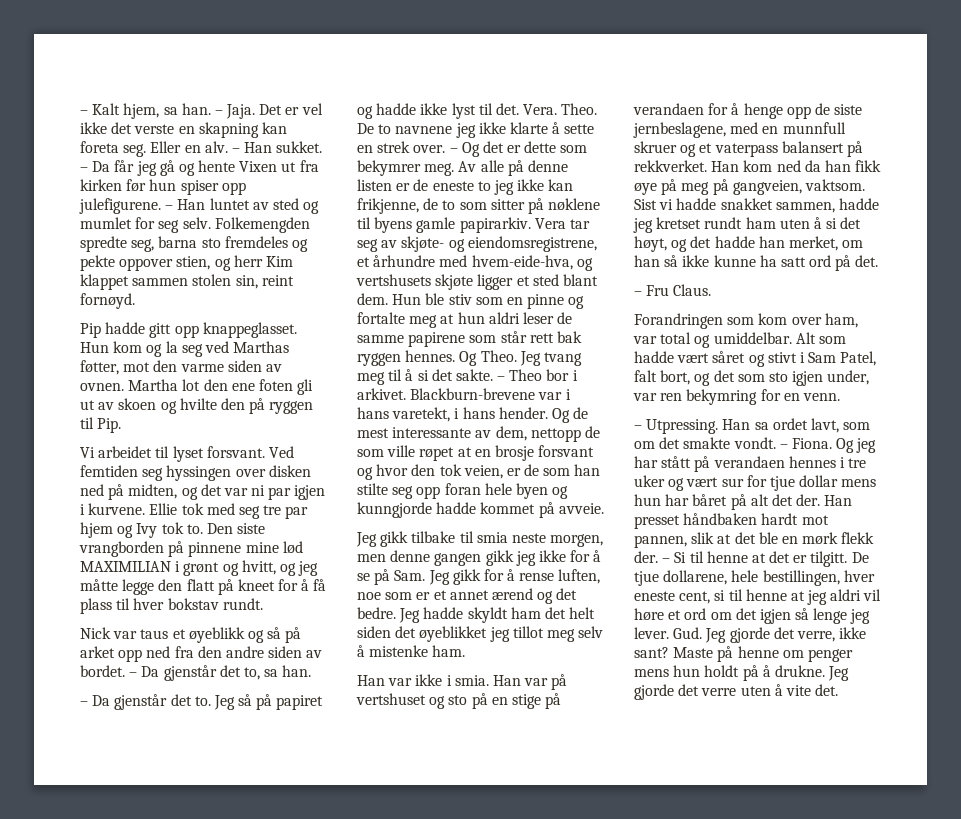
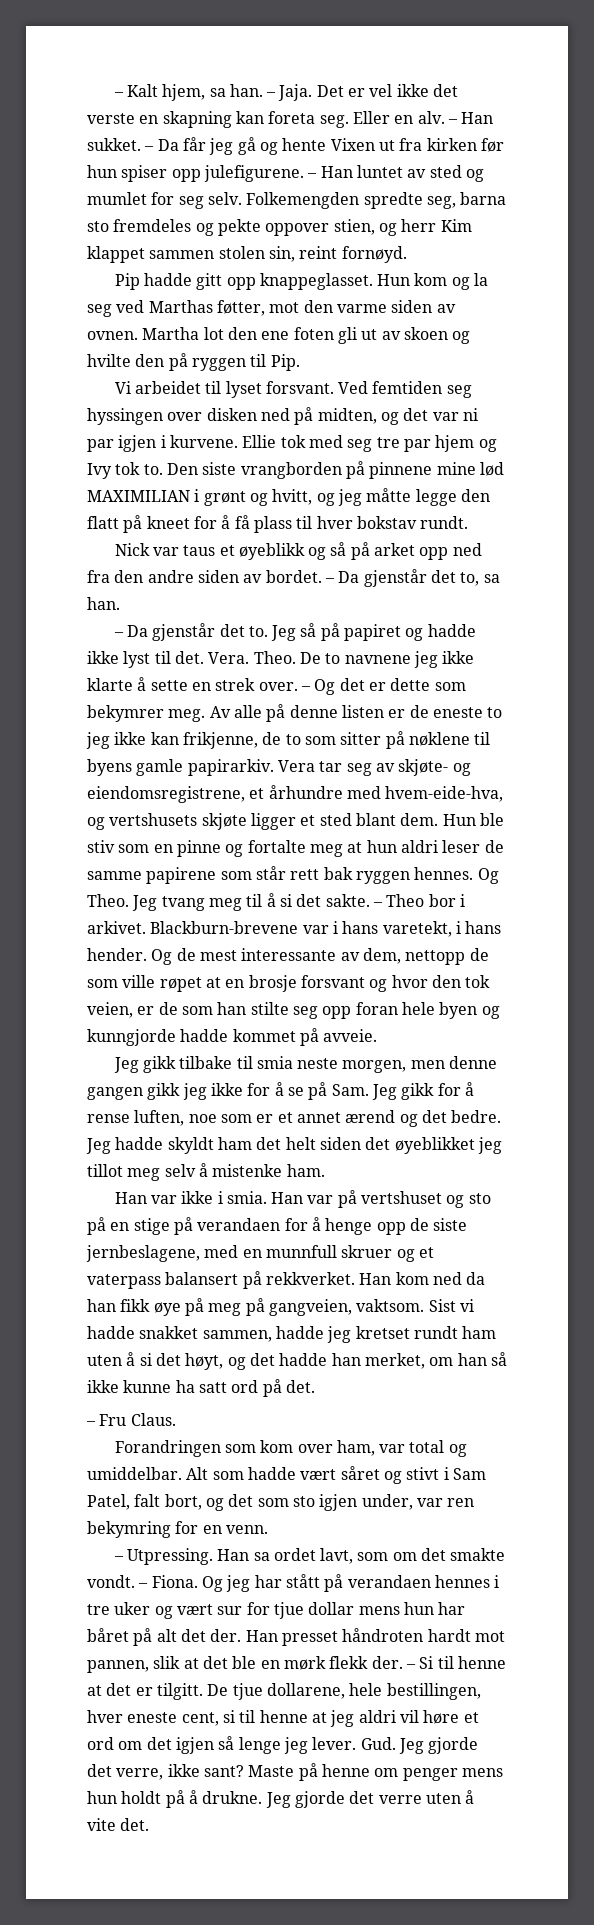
- Han presset håndbaken hardt mot pannen, slik at det ble en mørk flekk der.
+ Han presset håndroten hardt mot pannen, slik at det ble en mørk flekk der.

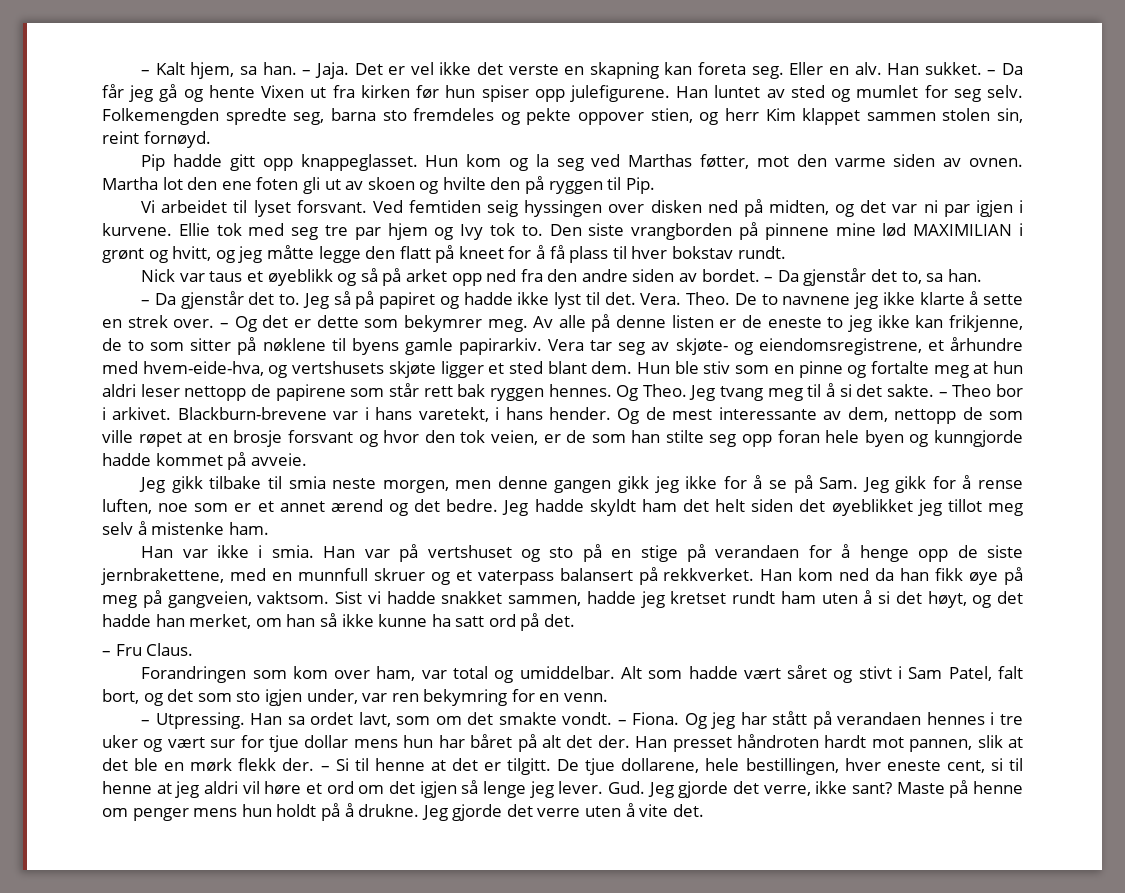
- – Han sukket.
+ Han sukket.
- – Han luntet av sted og mumlet for seg selv.
+ Han luntet av sted og mumlet for seg selv.
- Ved femtiden seg hyssingen over disken ned på midten, og det var ni par igjen i kurvene.
+ Ved femtiden seig hyssingen over disken ned på midten, og det var ni par igjen i kurvene.
- Hun ble stiv som en pinne og fortalte meg at hun aldri leser de samme papirene som står rett bak ryggen hennes.
+ Hun ble stiv som en pinne og fortalte meg at hun aldri leser nettopp de papirene som står rett bak ryggen hennes.
- Han var på vertshuset og sto på en stige på verandaen for å henge opp de siste jernbeslagene, med en munnfull skruer og et vaterpass balansert på rekkverket.
+ Han var på vertshuset og sto på en stige på verandaen for å henge opp de siste jernbrakettene, med en munnfull skruer og et vaterpass balansert på rekkverket.

